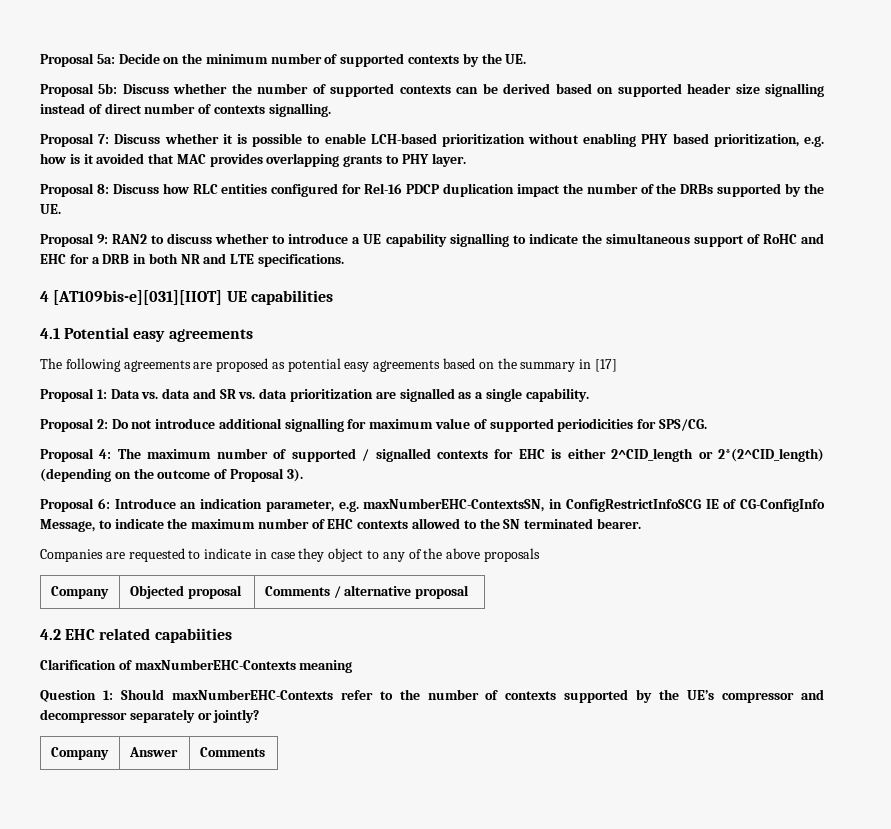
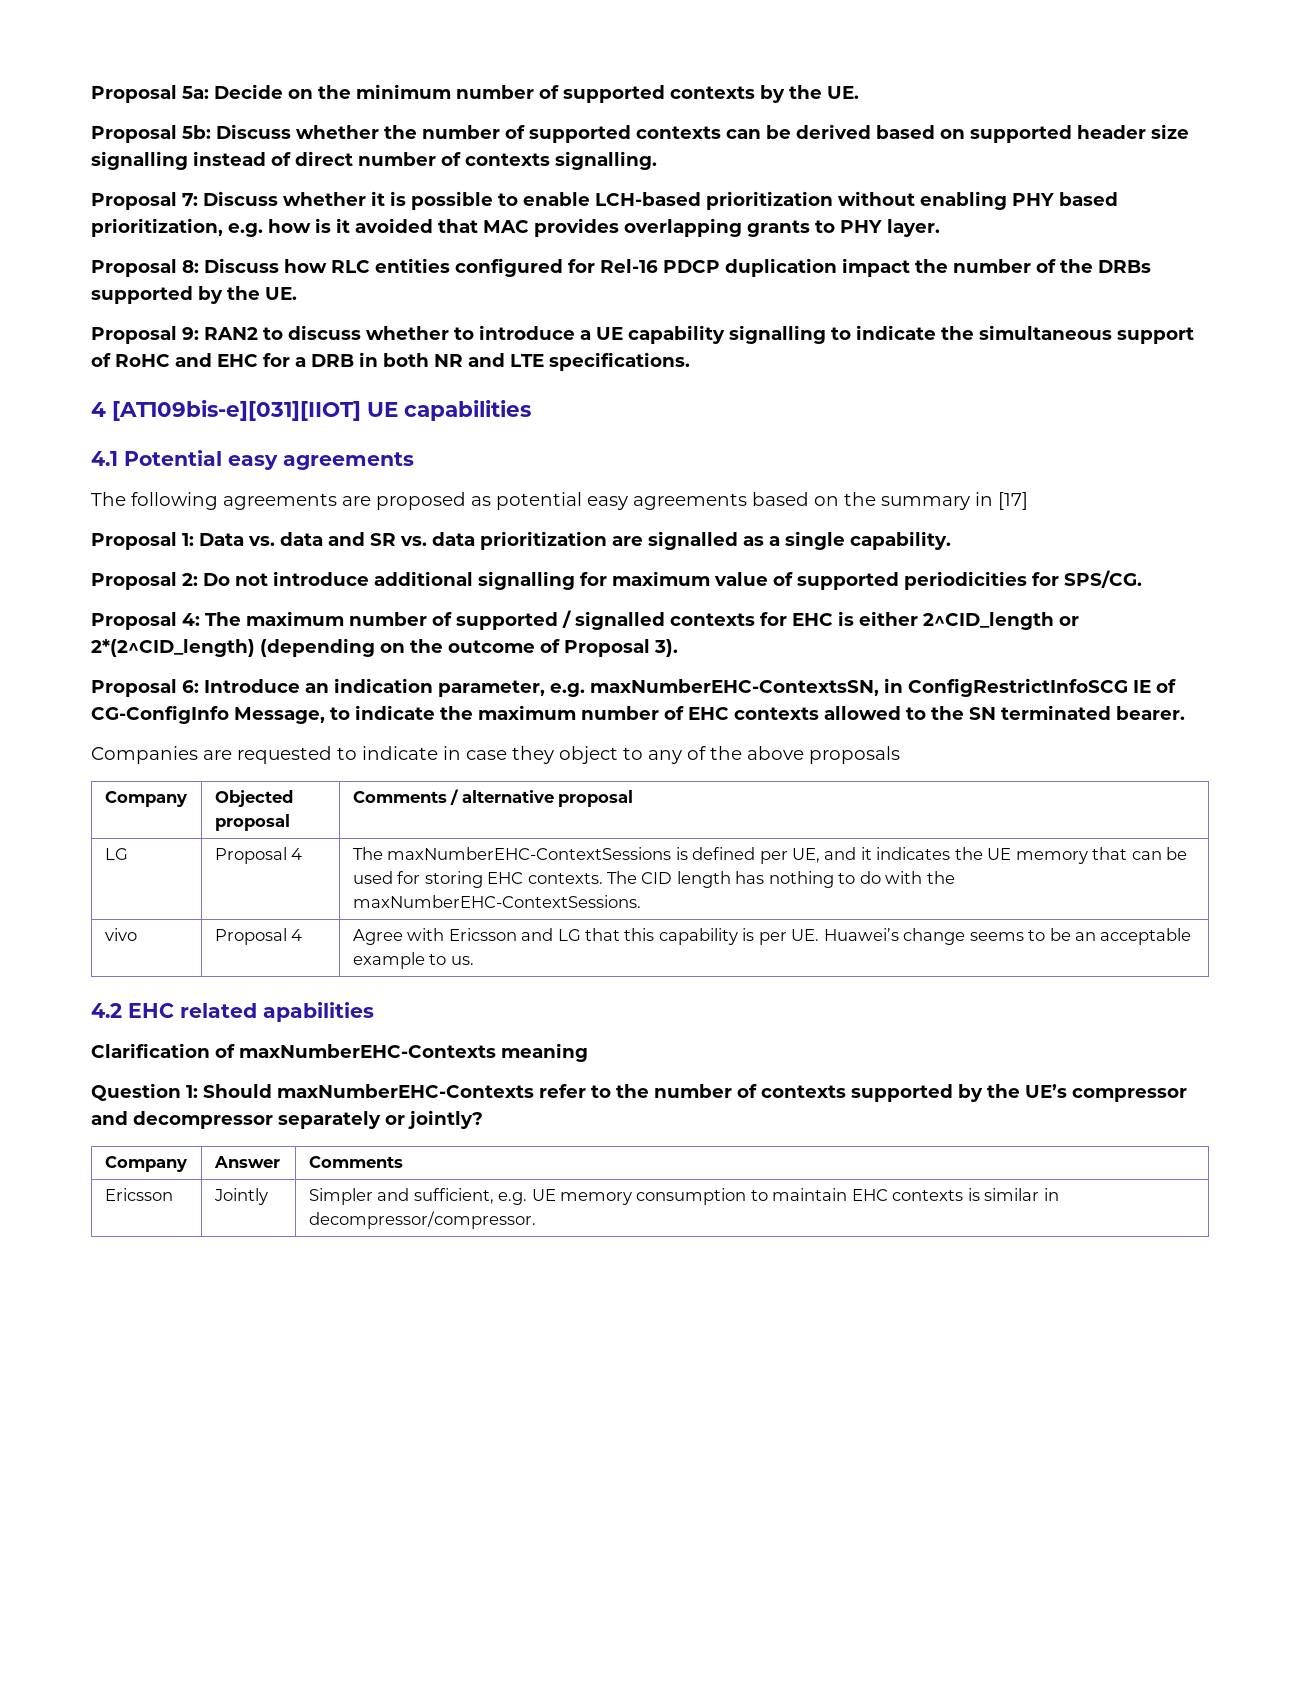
+ LG | Proposal 4 | The maxNumberEHC-ContextSessions is defined per UE, and it indicates the UE memory that can be used for storing EHC contexts. The CID length has nothing to do with the maxNumberEHC-ContextSessions.
+ vivo | Proposal 4 | Agree with Ericsson and LG that this capability is per UE. Huawei’s change seems to be an acceptable example to us.
- 4.2 EHC related capabiities
+ 4.2 EHC related apabilities
+ Ericsson | Jointly | Simpler and sufficient, e.g. UE memory consumption to maintain EHC contexts is similar in decompressor/compressor.

